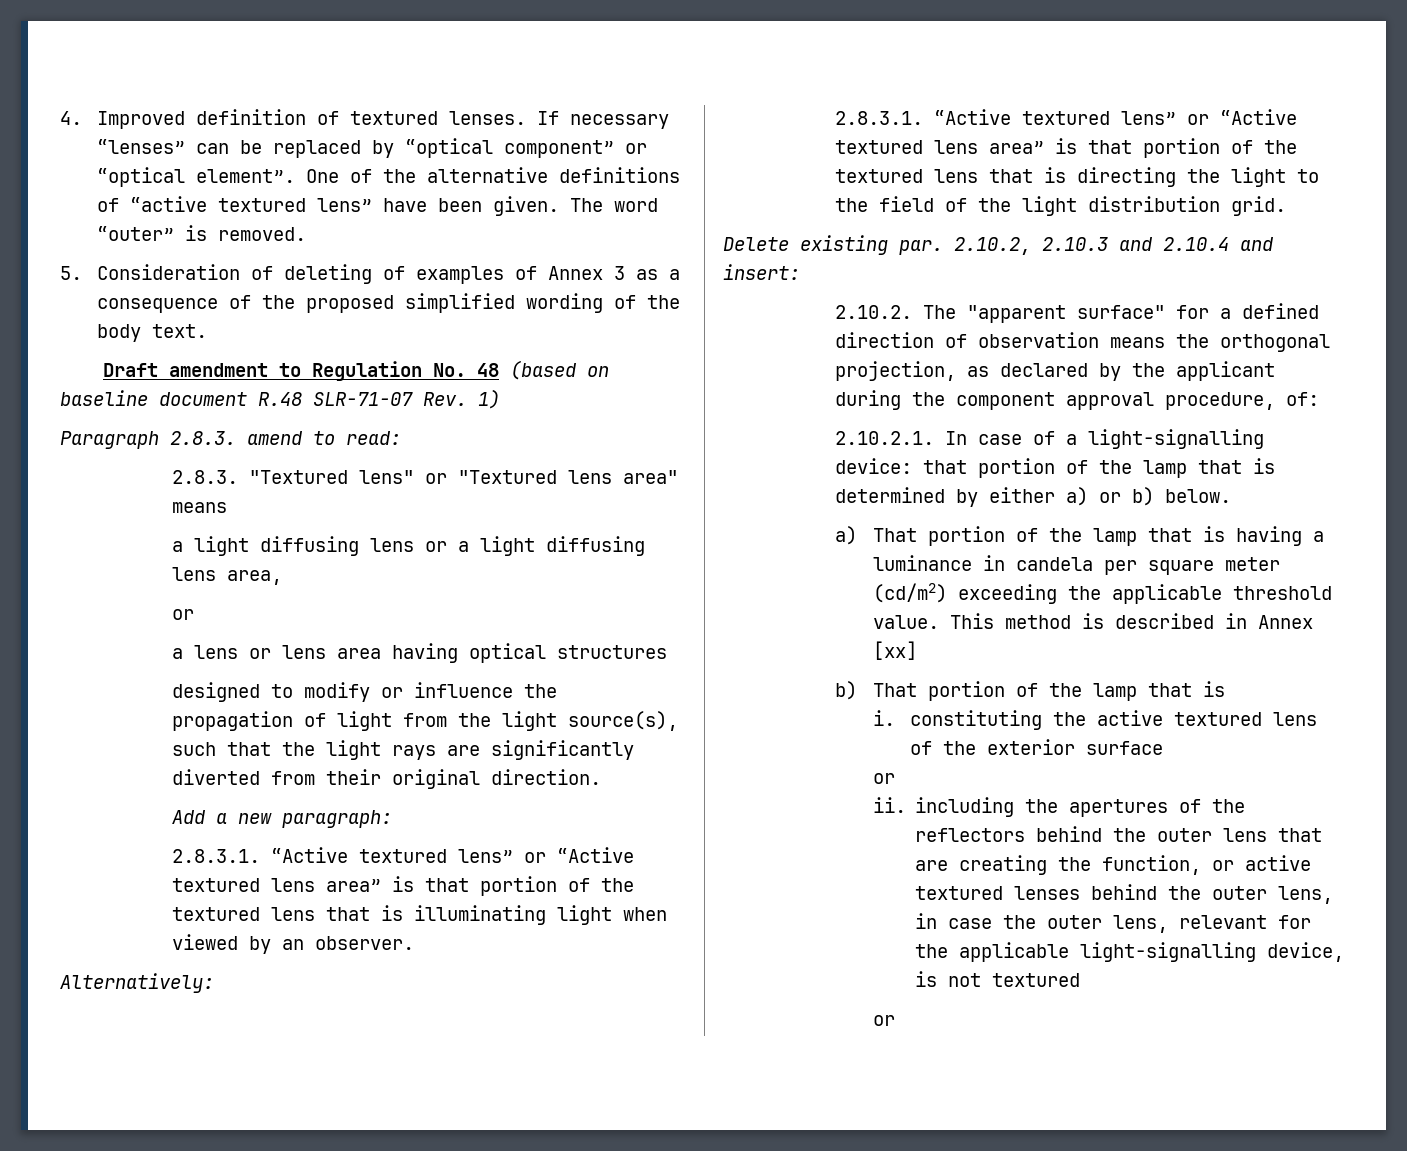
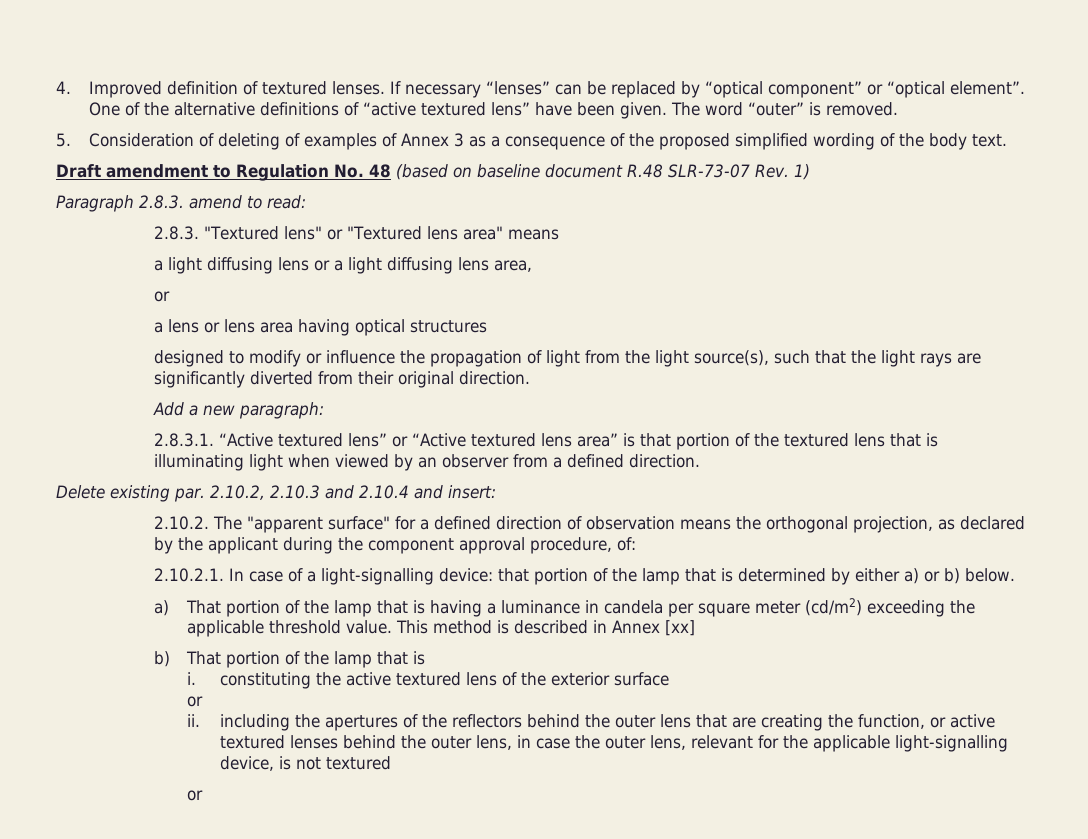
- Draft amendment to Regulation No. 48 (based on baseline document R.48 SLR-71-07 Rev. 1)
+ Draft amendment to Regulation No. 48 (based on baseline document R.48 SLR-73-07 Rev. 1)
- 2.8.3.1. “Active textured lens” or “Active textured lens area” is that portion of the textured lens that is illuminating light when viewed by an observer.
- Alternatively:
- 2.8.3.1. “Active textured lens” or “Active textured lens area” is that portion of the textured lens that is directing the light to the field of the light distribution grid.
+ 2.8.3.1. “Active textured lens” or “Active textured lens area” is that portion of the textured lens that is illuminating light when viewed by an observer from a defined direction.

